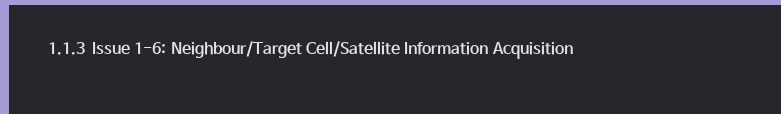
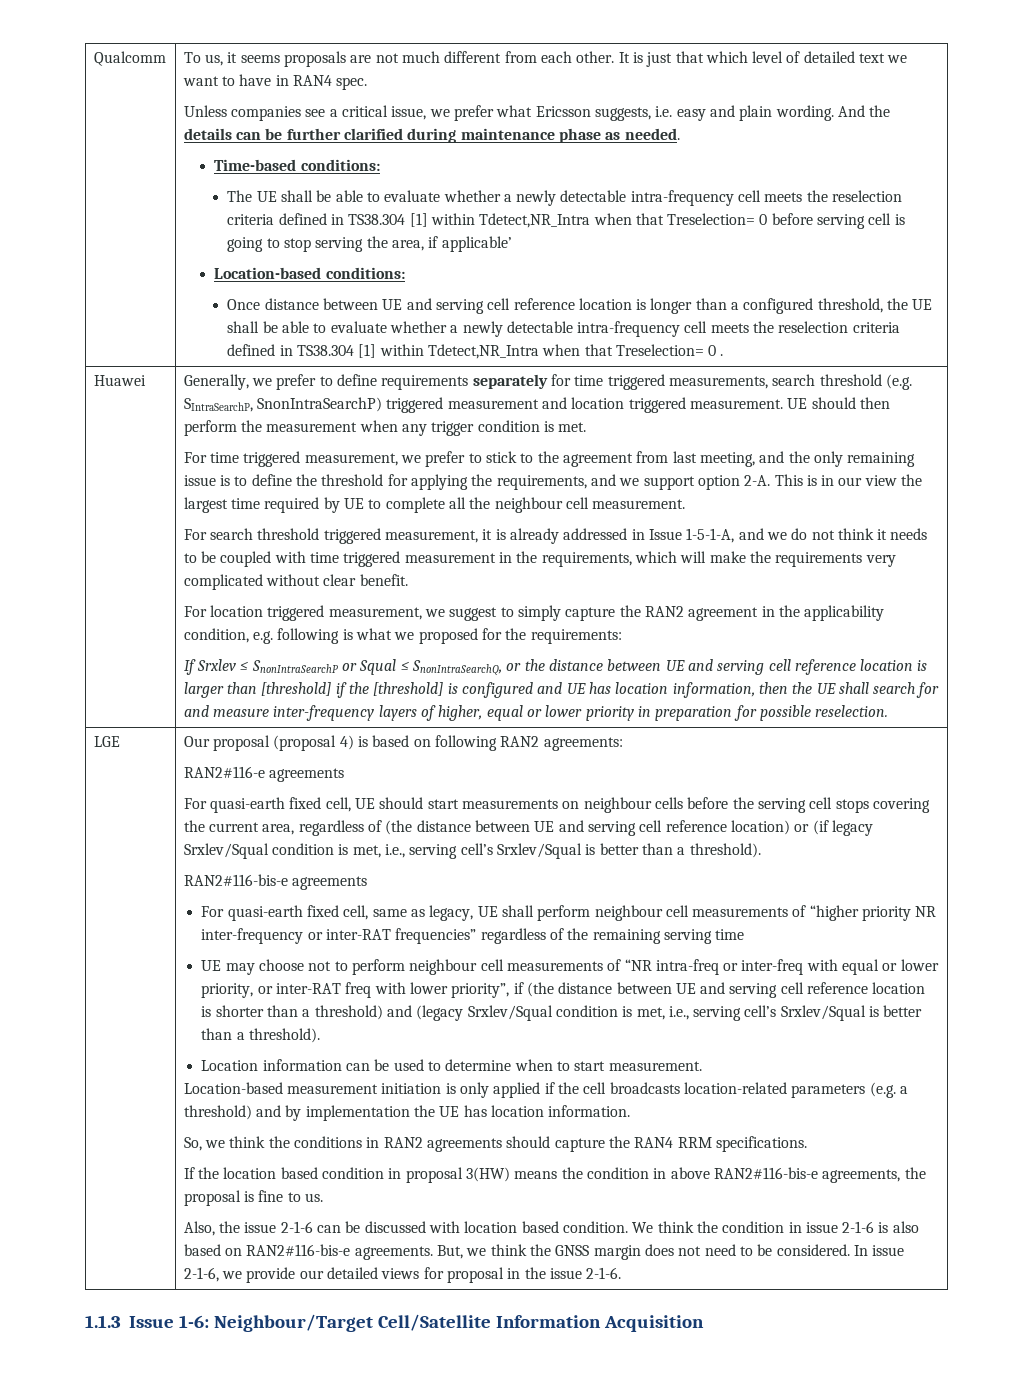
+ Qualcomm | To us, it seems proposals are not much different from each other. It is just that which level of detailed text we want to have in RAN4 spec.
+ Unless companies see a critical issue, we prefer what Ericsson suggests, i.e. easy and plain wording. And the details can be further clarified during maintenance phase as needed.
+ Time-based conditions:
+ The UE shall be able to evaluate whether a newly detectable intra-frequency cell meets the reselection criteria defined in TS38.304 [1] within Tdetect,NR_Intra when that Treselection= 0 before serving cell is going to stop serving the area, if applicable’
+ Location-based conditions:
+ Once distance between UE and serving cell reference location is longer than a configured threshold, the UE shall be able to evaluate whether a newly detectable intra-frequency cell meets the reselection criteria defined in TS38.304 [1] within Tdetect,NR_Intra when that Treselection= 0 .
+ Huawei | Generally, we prefer to define requirements separately for time triggered measurements, search threshold (e.g. SIntraSearchP, SnonIntraSearchP) triggered measurement and location triggered measurement. UE should then perform the measurement when any trigger condition is met.
+ For time triggered measurement, we prefer to stick to the agreement from last meeting, and the only remaining issue is to define the threshold for applying the requirements, and we support option 2-A. This is in our view the largest time required by UE to complete all the neighbour cell measurement.
+ For search threshold triggered measurement, it is already addressed in Issue 1-5-1-A, and we do not think it needs to be coupled with time triggered measurement in the requirements, which will make the requirements very complicated without clear benefit.
+ For location triggered measurement, we suggest to simply capture the RAN2 agreement in the applicability condition, e.g. following is what we proposed for the requirements:
+ If Srxlev ≤ SnonIntraSearchP or Squal ≤ SnonIntraSearchQ, or the distance between UE and serving cell reference location is larger than [threshold] if the [threshold] is configured and UE has location information, then the UE shall search for and measure inter-frequency layers of higher, equal or lower priority in preparation for possible reselection.
+ LGE | Our proposal (proposal 4) is based on following RAN2 agreements:
+ RAN2#116-e agreements
+ For quasi-earth fixed cell, UE should start measurements on neighbour cells before the serving cell stops covering the current area, regardless of (the distance between UE and serving cell reference location) or (if legacy Srxlev/Squal condition is met, i.e., serving cell’s Srxlev/Squal is better than a threshold).
+ RAN2#116-bis-e agreements
+ For quasi-earth fixed cell, same as legacy, UE shall perform neighbour cell measurements of “higher priority NR inter-frequency or inter-RAT frequencies” regardless of the remaining serving time
+ UE may choose not to perform neighbour cell measurements of “NR intra-freq or inter-freq with equal or lower priority, or inter-RAT freq with lower priority”, if (the distance between UE and serving cell reference location is shorter than a threshold) and (legacy Srxlev/Squal condition is met, i.e., serving cell’s Srxlev/Squal is better than a threshold).
+ Location information can be used to determine when to start measurement.
+ Location-based measurement initiation is only applied if the cell broadcasts location-related parameters (e.g. a threshold) and by implementation the UE has location information.
+ So, we think the conditions in RAN2 agreements should capture the RAN4 RRM specifications.
+ If the location based condition in proposal 3(HW) means the condition in above RAN2#116-bis-e agreements, the proposal is fine to us.
+ Also, the issue 2-1-6 can be discussed with location based condition. We think the condition in issue 2-1-6 is also based on RAN2#116-bis-e agreements. But, we think the GNSS margin does not need to be considered. In issue 2-1-6, we provide our detailed views for proposal in the issue 2-1-6.

